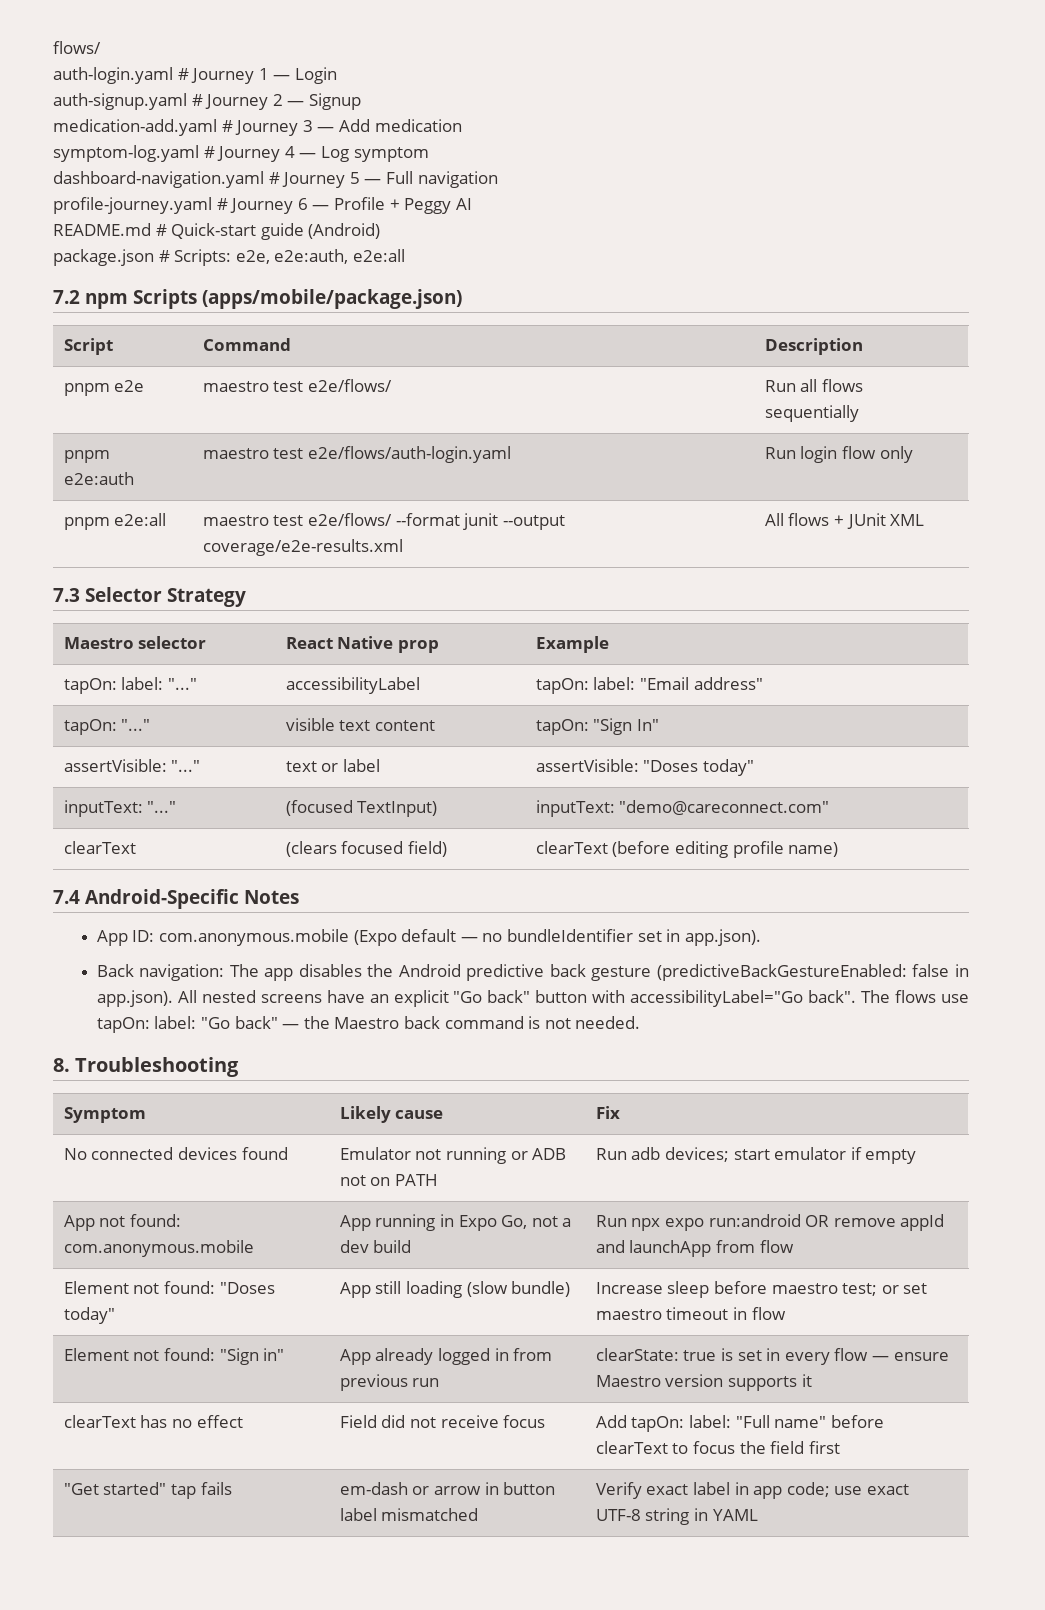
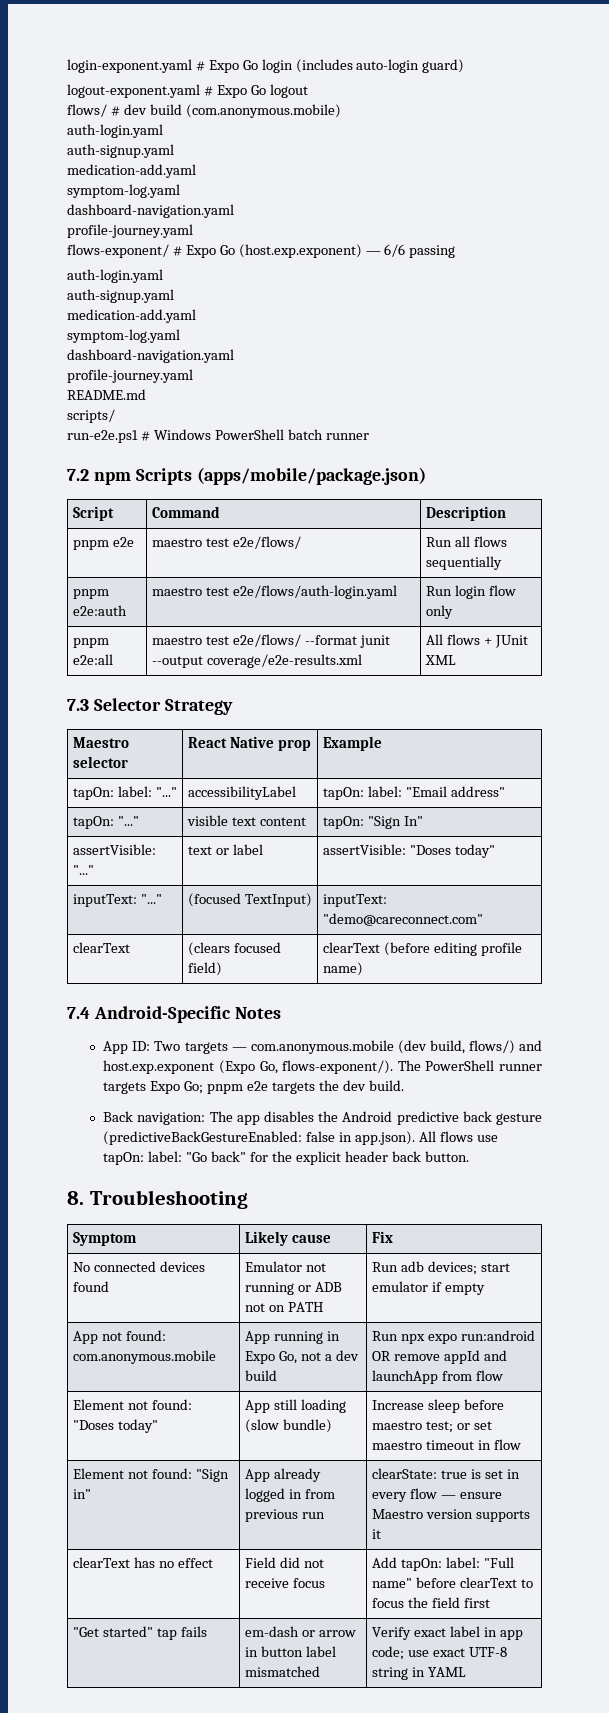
- flows/
- auth-login.yaml # Journey 1 — Login
- auth-signup.yaml # Journey 2 — Signup
- medication-add.yaml # Journey 3 — Add medication
- symptom-log.yaml # Journey 4 — Log symptom
- dashboard-navigation.yaml # Journey 5 — Full navigation
- profile-journey.yaml # Journey 6 — Profile + Peggy AI
- README.md # Quick-start guide (Android)
- package.json # Scripts: e2e, e2e:auth, e2e:all
+ login-exponent.yaml # Expo Go login (includes auto-login guard)
+ logout-exponent.yaml # Expo Go logout
+ flows/ # dev build (com.anonymous.mobile)
+ auth-login.yaml
+ auth-signup.yaml
+ medication-add.yaml
+ symptom-log.yaml
+ dashboard-navigation.yaml
+ profile-journey.yaml
+ flows-exponent/ # Expo Go (host.exp.exponent) — 6/6 passing
+ auth-login.yaml
+ auth-signup.yaml
+ medication-add.yaml
+ symptom-log.yaml
+ dashboard-navigation.yaml
+ profile-journey.yaml
+ README.md
+ scripts/
+ run-e2e.ps1 # Windows PowerShell batch runner
- App ID: com.anonymous.mobile (Expo default — no bundleIdentifier set in app.json).
+ App ID: Two targets — com.anonymous.mobile (dev build, flows/) and host.exp.exponent (Expo Go, flows-exponent/). The PowerShell runner targets Expo Go; pnpm e2e targets the dev build.
- Back navigation: The app disables the Android predictive back gesture (predictiveBackGestureEnabled: false in app.json). All nested screens have an explicit "Go back" button with accessibilityLabel="Go back". The flows use tapOn: label: "Go back" — the Maestro back command is not needed.
+ Back navigation: The app disables the Android predictive back gesture (predictiveBackGestureEnabled: false in app.json). All flows use tapOn: label: "Go back" for the explicit header back button.

